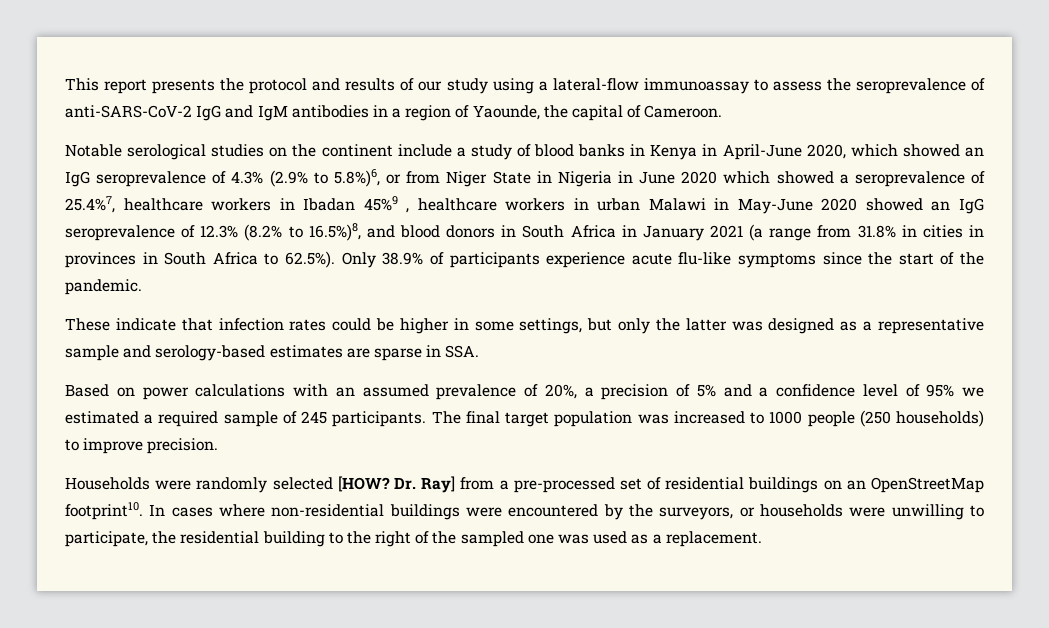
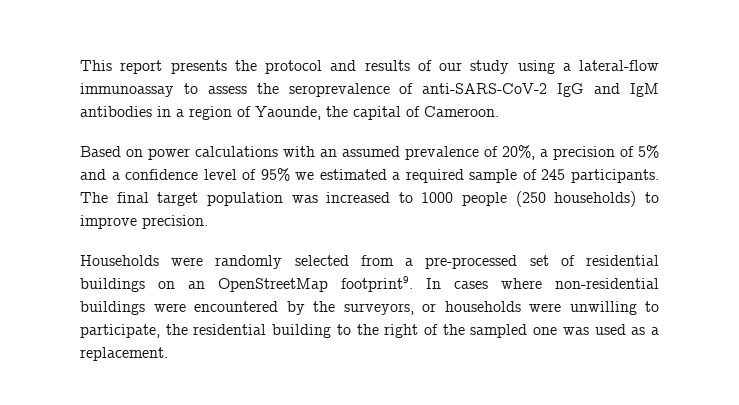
- Notable serological studies on the continent include a study of blood banks in Kenya in April-June 2020, which showed an IgG seroprevalence of 4.3% (2.9% to 5.8%)6, or from Niger State in Nigeria in June 2020 which showed a seroprevalence of 25.4%7, healthcare workers in Ibadan 45%9 , healthcare workers in urban Malawi in May-June 2020 showed an IgG seroprevalence of 12.3% (8.2% to 16.5%)8, and blood donors in South Africa in January 2021 (a range from 31.8% in cities in provinces in South Africa to 62.5%). Only 38.9% of participants experience acute flu-like symptoms since the start of the pandemic.
- These indicate that infection rates could be higher in some settings, but only the latter was designed as a representative sample and serology-based estimates are sparse in SSA.
- Households were randomly selected [HOW? Dr. Ray] from a pre-processed set of residential buildings on an OpenStreetMap footprint10.
+ Households were randomly selected from a pre-processed set of residential buildings on an OpenStreetMap footprint9.

